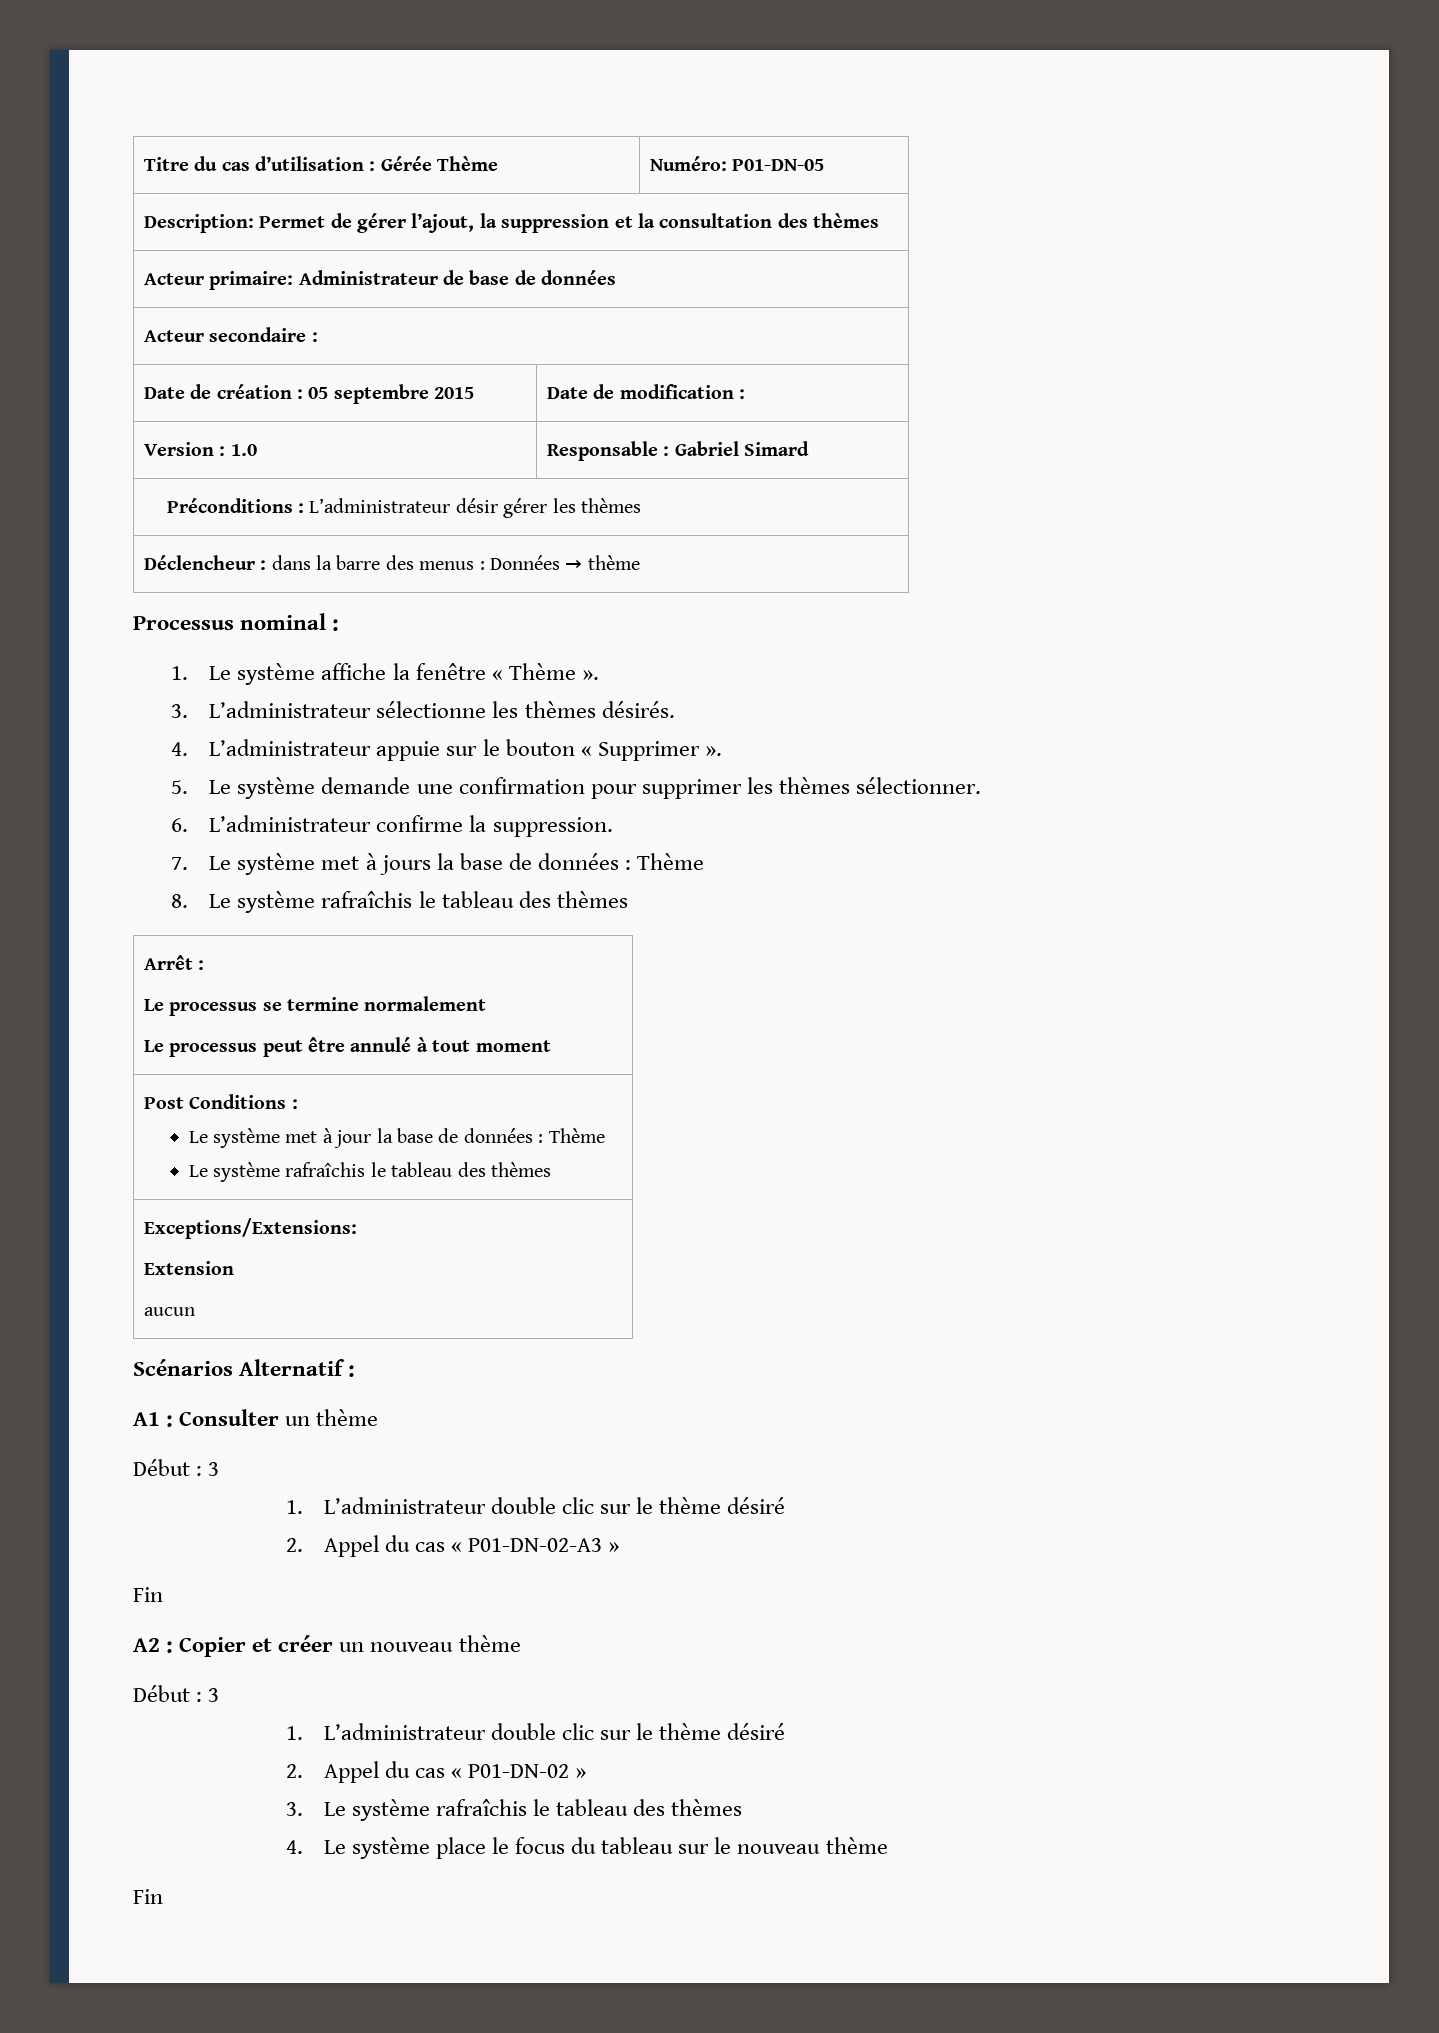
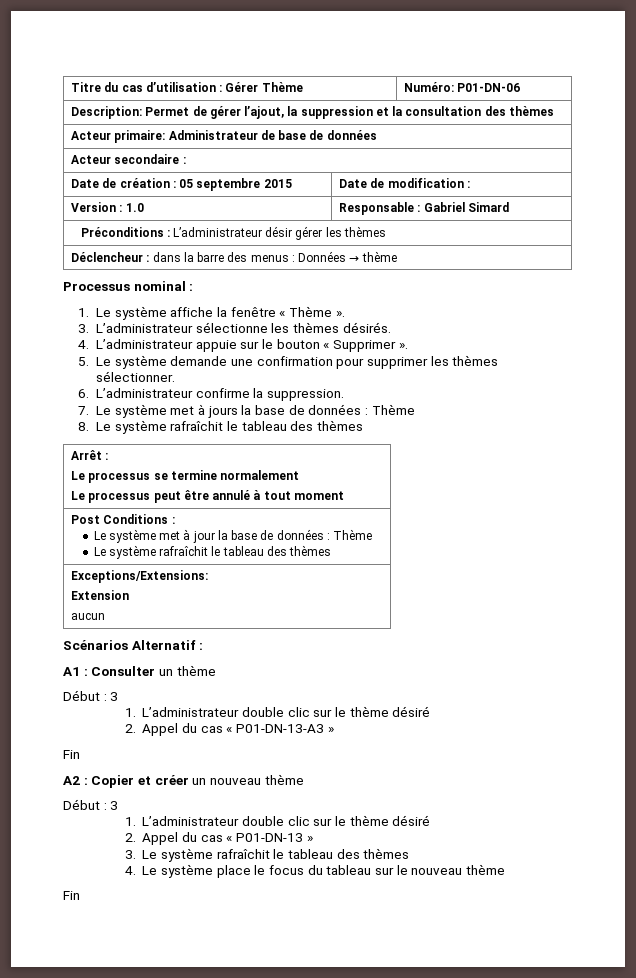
- Titre du cas d’utilisation : Gérée Thème | Numéro: P01-DN-05
+ Titre du cas d’utilisation : Gérer Thème | Numéro: P01-DN-06
- 8. Le système rafraîchis le tableau des thèmes
+ 8. Le système rafraîchit le tableau des thèmes
  Post Conditions :
  Le système met à jour la base de données : Thème
- Le système rafraîchis le tableau des thèmes
+ Le système rafraîchit le tableau des thèmes
- 2. Appel du cas « P01-DN-02-A3 »
+ 2. Appel du cas « P01-DN-13-A3 »
- 2. Appel du cas « P01-DN-02 »
+ 2. Appel du cas « P01-DN-13 »
- 3. Le système rafraîchis le tableau des thèmes
+ 3. Le système rafraîchit le tableau des thèmes

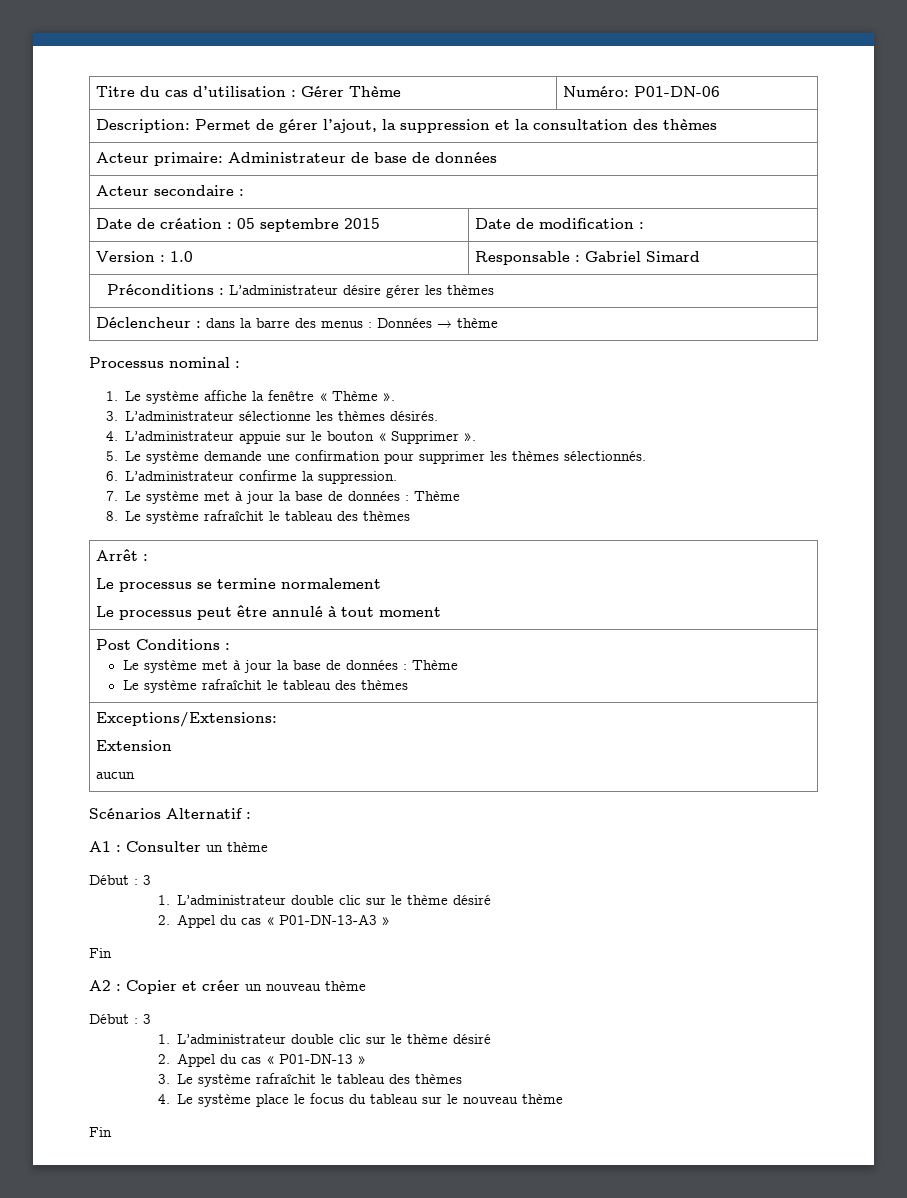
- Préconditions : L’administrateur désir gérer les thèmes
+ Préconditions : L’administrateur désire gérer les thèmes
- 5. Le système demande une confirmation pour supprimer les thèmes sélectionner.
+ 5. Le système demande une confirmation pour supprimer les thèmes sélectionnés.
- 7. Le système met à jours la base de données : Thème
+ 7. Le système met à jour la base de données : Thème

